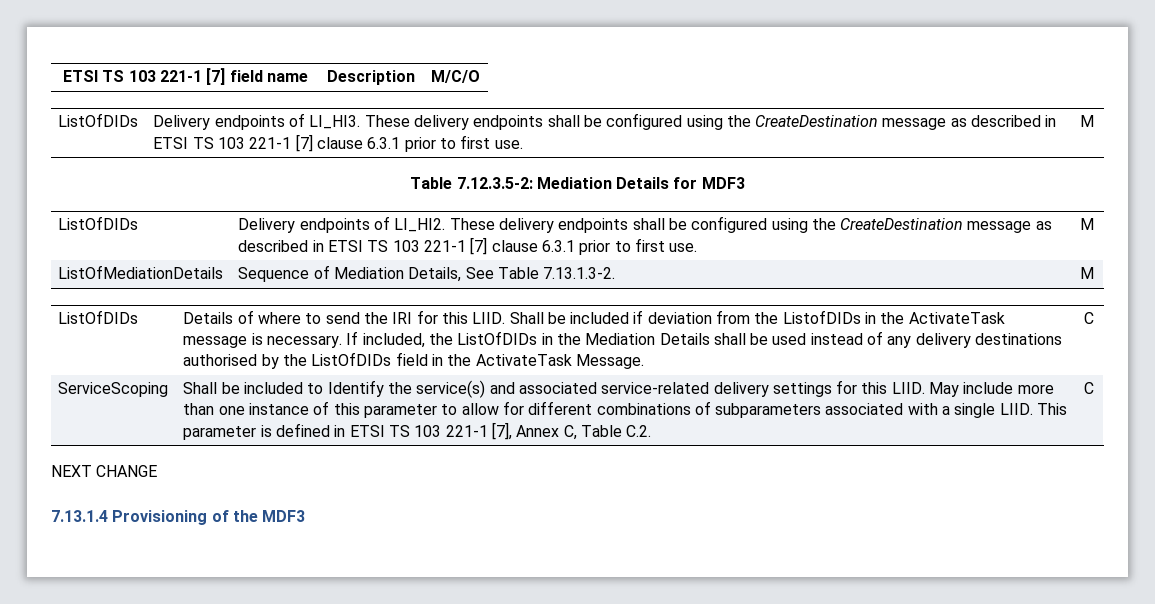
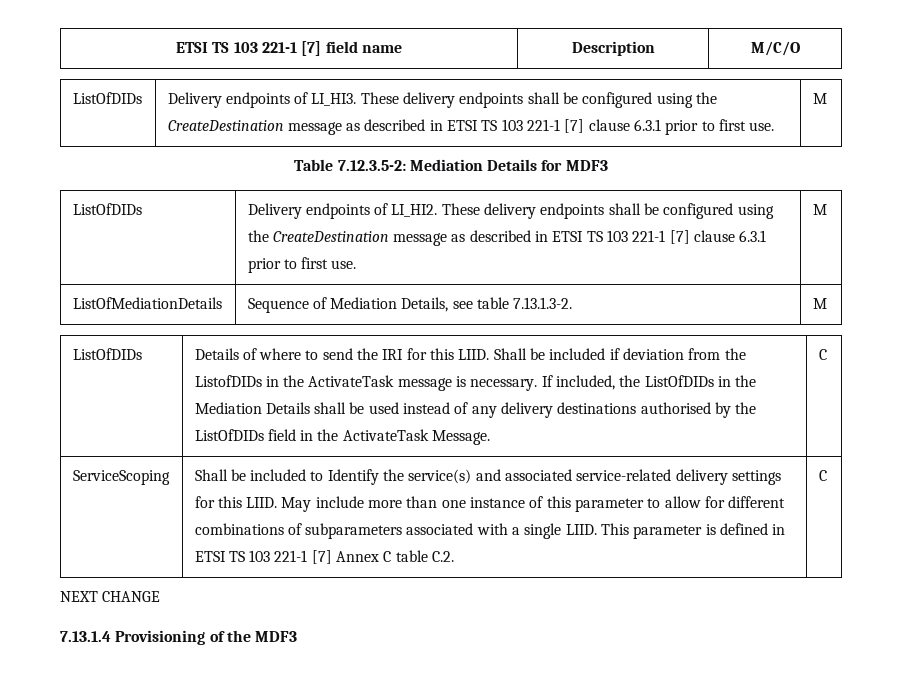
- ListOfMediationDetails | Sequence of Mediation Details, See Table 7.13.1.3-2. | M
+ ListOfMediationDetails | Sequence of Mediation Details, see table 7.13.1.3-2. | M
- This parameter is defined in ETSI TS 103 221-1 [7], Annex C, Table C.2.
+ This parameter is defined in ETSI TS 103 221-1 [7] Annex C table C.2.

